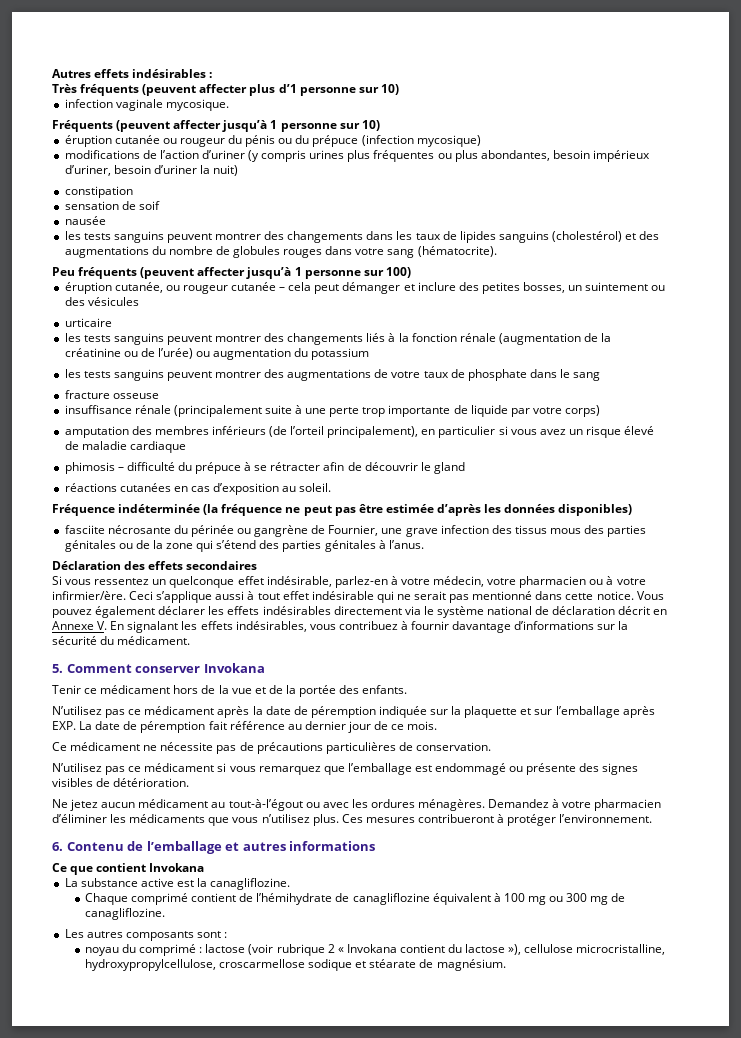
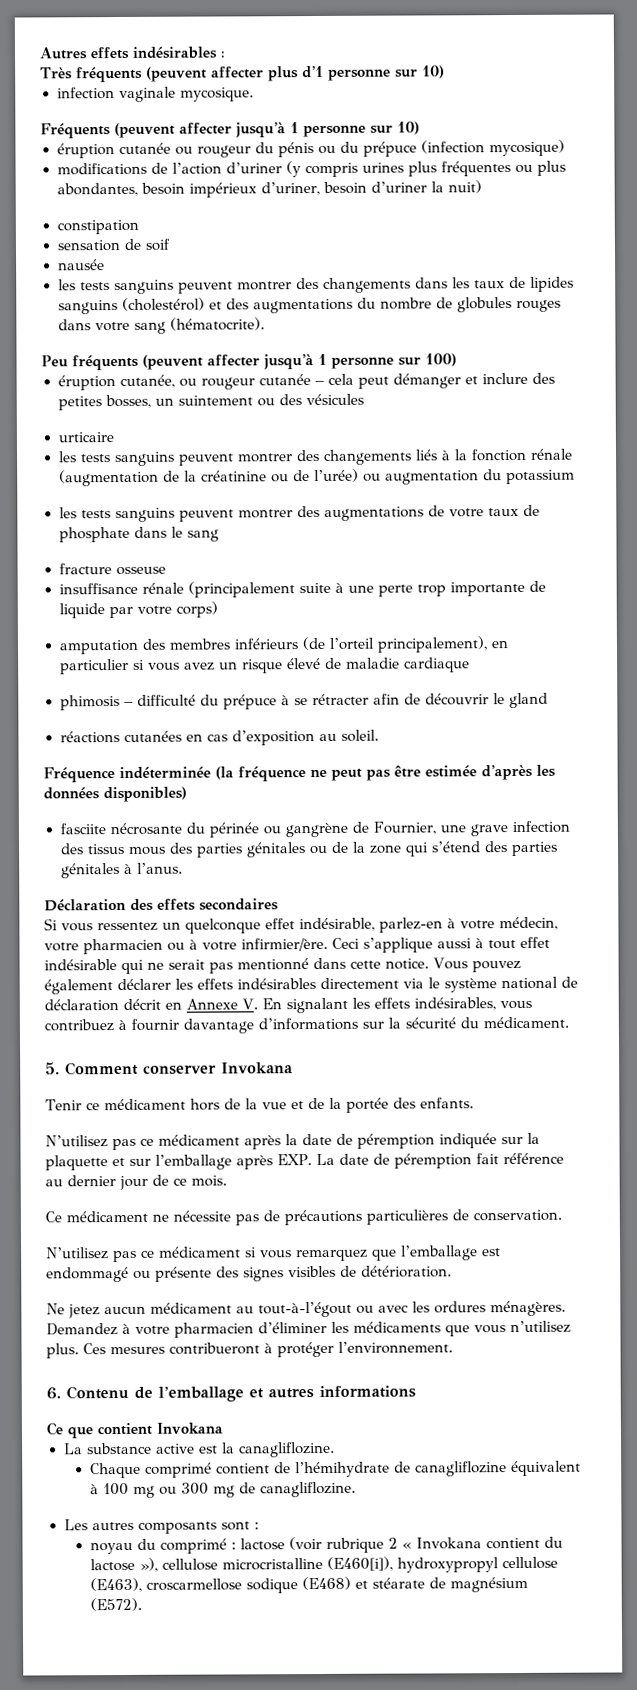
- noyau du comprimé : lactose (voir rubrique 2 « Invokana contient du lactose »), cellulose microcristalline, hydroxypropylcellulose, croscarmellose sodique et stéarate de magnésium.
+ noyau du comprimé : lactose (voir rubrique 2 « Invokana contient du lactose »), cellulose microcristalline (E460[i]), hydroxypropyl cellulose (E463), croscarmellose sodique (E468) et stéarate de magnésium (E572).

